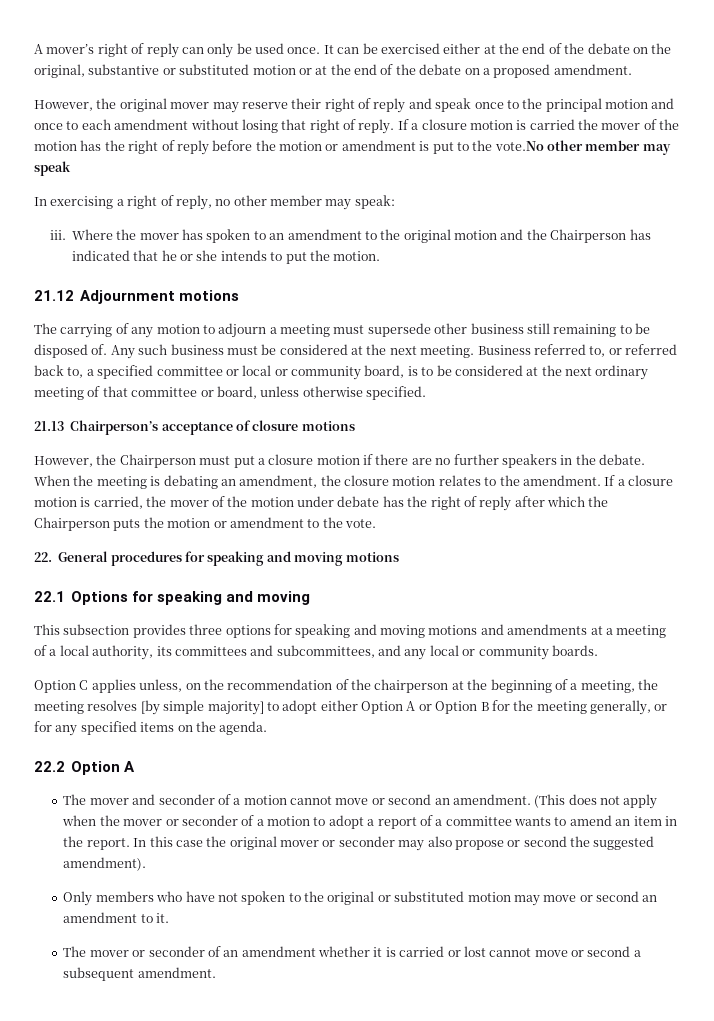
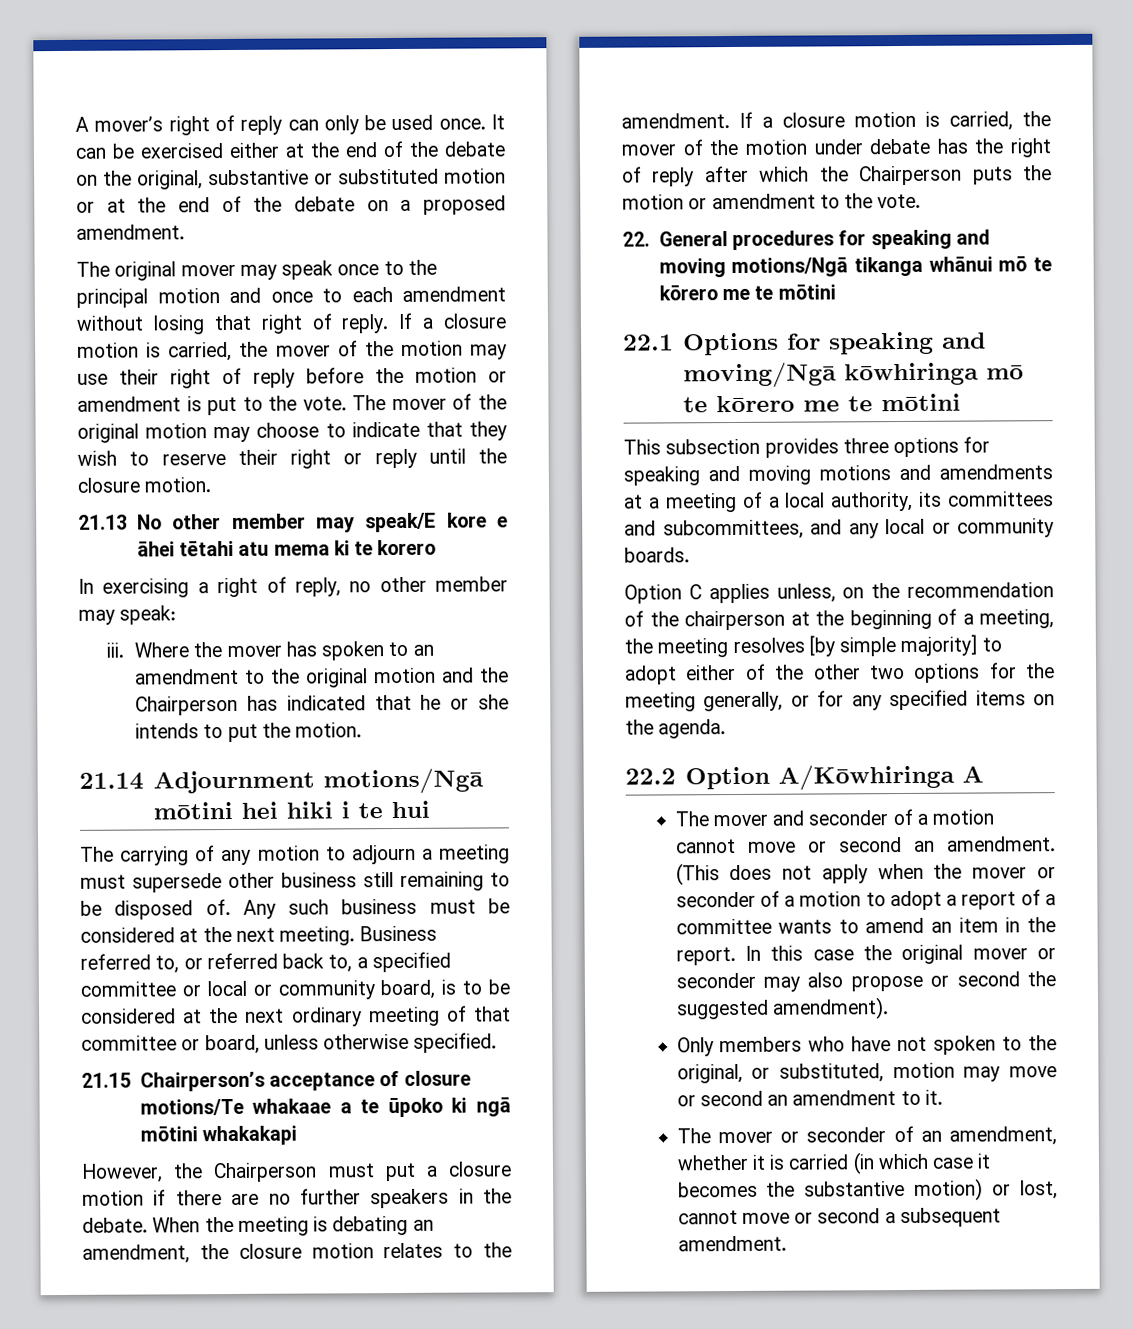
- However, the original mover may reserve their right of reply and speak once to the principal motion and once to each amendment without losing that right of reply.
+ The original mover may speak once to the principal motion and once to each amendment without losing that right of reply.
- If a closure motion is carried the mover of the motion has the right of reply before the motion or amendment is put to the vote.No other member may speak
+ If a closure motion is carried, the mover of the motion may use their right of reply before the motion or amendment is put to the vote. The mover of the original motion may choose to indicate that they wish to reserve their right or reply until the closure motion.
+ 21.13 No other member may speak/E kore e āhei tētahi atu mema ki te korero
- 21.12 Adjournment motions
+ 21.14 Adjournment motions/Ngā mōtini hei hiki i te hui
- 21.13 Chairperson’s acceptance of closure motions
+ 21.15 Chairperson’s acceptance of closure motions/Te whakaae a te ūpoko ki ngā mōtini whakakapi
- 22. General procedures for speaking and moving motions
+ 22. General procedures for speaking and moving motions/Ngā tikanga whānui mō te kōrero me te mōtini
- 22.1 Options for speaking and moving
+ 22.1 Options for speaking and moving/Ngā kōwhiringa mō te kōrero me te mōtini
- Option C applies unless, on the recommendation of the chairperson at the beginning of a meeting, the meeting resolves [by simple majority] to adopt either Option A or Option B for the meeting generally, or for any specified items on the agenda.
+ Option C applies unless, on the recommendation of the chairperson at the beginning of a meeting, the meeting resolves [by simple majority] to adopt either of the other two options for the meeting generally, or for any specified items on the agenda.
- 22.2 Option A
+ 22.2 Option A/Kōwhiringa A
- Only members who have not spoken to the original or substituted motion may move or second an amendment to it.
+ Only members who have not spoken to the original, or substituted, motion may move or second an amendment to it.
- The mover or seconder of an amendment whether it is carried or lost cannot move or second a subsequent amendment.
+ The mover or seconder of an amendment, whether it is carried (in which case it becomes the substantive motion) or lost, cannot move or second a subsequent amendment.

